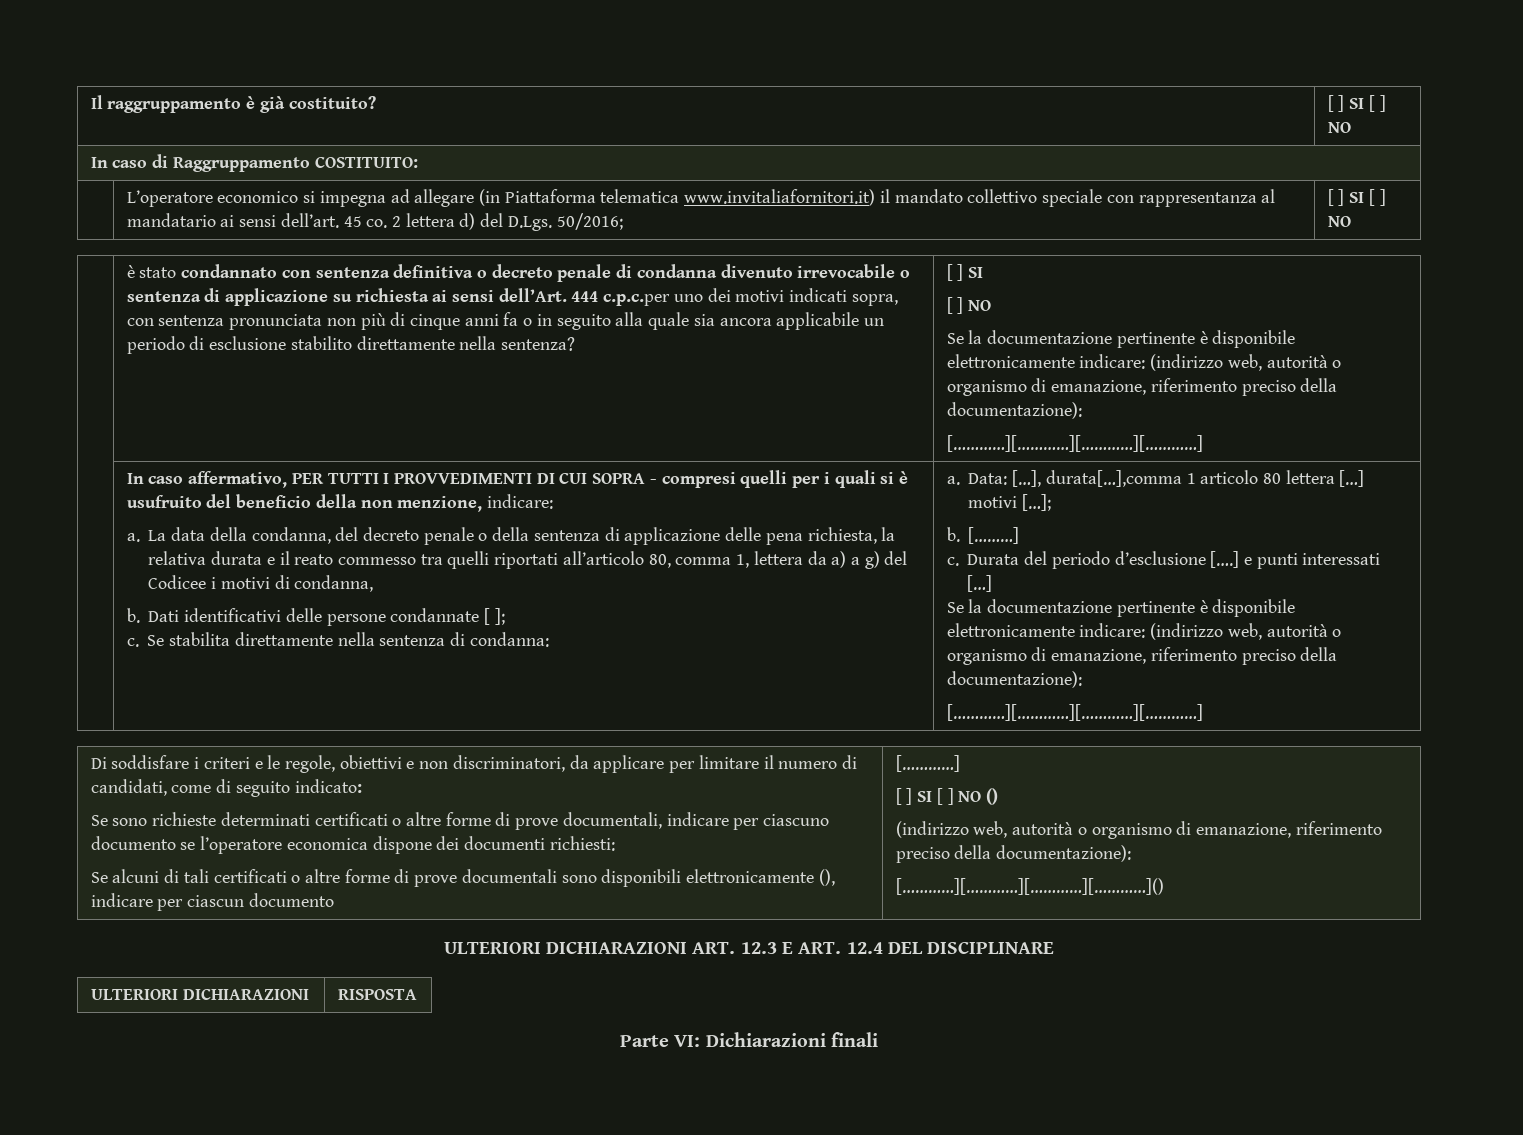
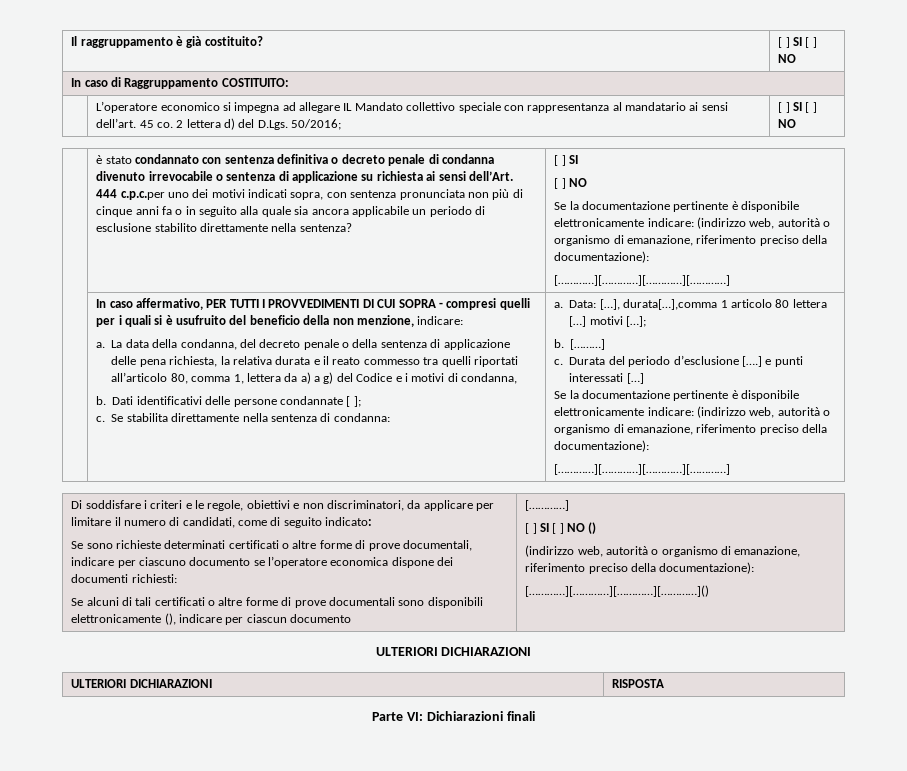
- | L’operatore economico si impegna ad allegare (in Piattaforma telematica www.invitaliafornitori.it) il mandato collettivo speciale con rappresentanza al mandatario ai sensi dell’art. 45 co. 2 lettera d) del D.Lgs. 50/2016; | [ ] SI [ ] NO
+ | L’operatore economico si impegna ad allegare IL Mandato collettivo speciale con rappresentanza al mandatario ai sensi dell’art. 45 co. 2 lettera d) del D.Lgs. 50/2016; | [ ] SI [ ] NO
- La data della condanna, del decreto penale o della sentenza di applicazione delle pena richiesta, la relativa durata e il reato commesso tra quelli riportati all’articolo 80, comma 1, lettera da a) a g) del Codicee i motivi di condanna,
+ La data della condanna, del decreto penale o della sentenza di applicazione delle pena richiesta, la relativa durata e il reato commesso tra quelli riportati all’articolo 80, comma 1, lettera da a) a g) del Codice e i motivi di condanna,
  […………][…………][…………][…………]()
- ULTERIORI DICHIARAZIONI ART. 12.3 E ART. 12.4 DEL DISCIPLINARE
+ ULTERIORI DICHIARAZIONI

